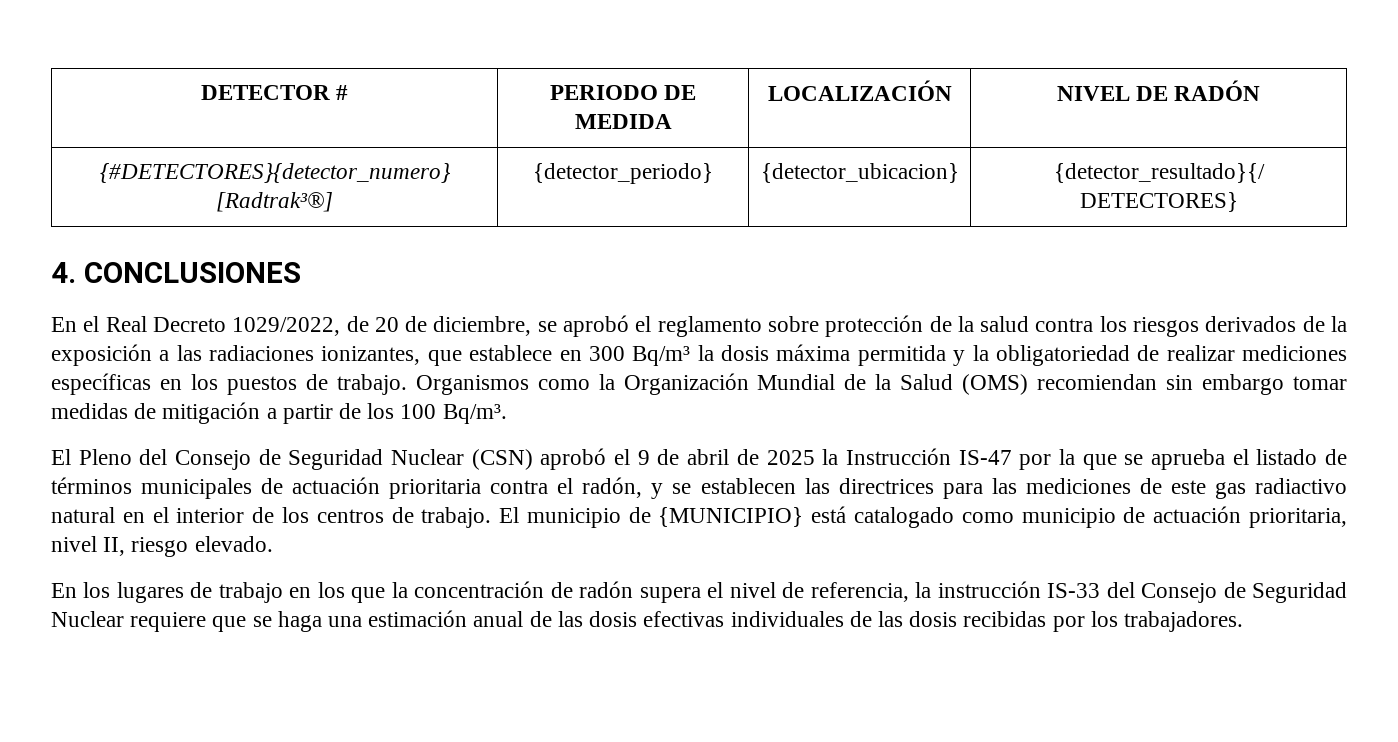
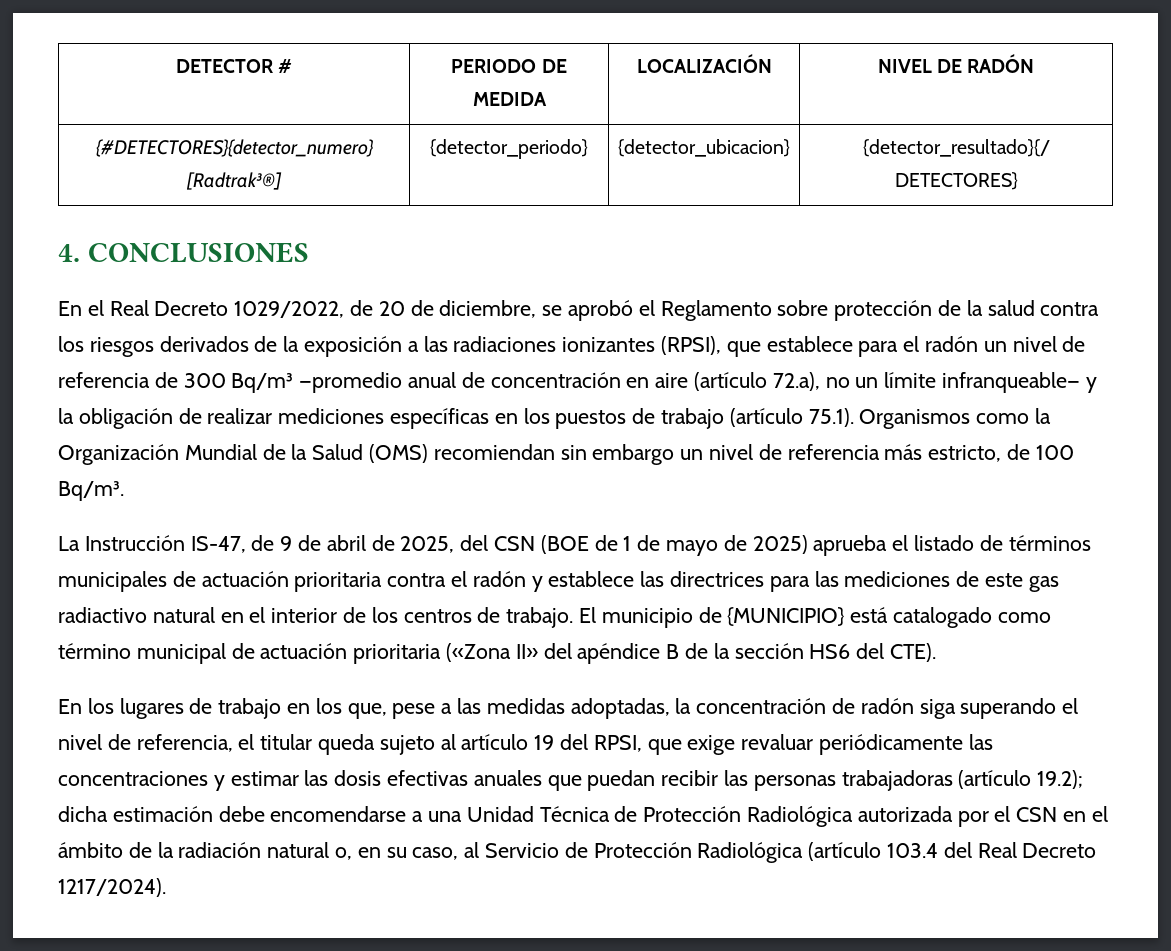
- En el Real Decreto 1029/2022, de 20 de diciembre, se aprobó el reglamento sobre protección de la salud contra los riesgos derivados de la exposición a las radiaciones ionizantes, que establece en 300 Bq/m³ la dosis máxima permitida y la obligatoriedad de realizar mediciones específicas en los puestos de trabajo. Organismos como la Organización Mundial de la Salud (OMS) recomiendan sin embargo tomar medidas de mitigación a partir de los 100 Bq/m³.
- El Pleno del Consejo de Seguridad Nuclear (CSN) aprobó el 9 de abril de 2025 la Instrucción IS-47 por la que se aprueba el listado de términos municipales de actuación prioritaria contra el radón, y se establecen las directrices para las mediciones de este gas radiactivo natural en el interior de los centros de trabajo.
+ En el Real Decreto 1029/2022, de 20 de diciembre, se aprobó el Reglamento sobre protección de la salud contra los riesgos derivados de la exposición a las radiaciones ionizantes (RPSI), que establece para el radón un nivel de referencia de 300 Bq/m³ —promedio anual de concentración en aire (artículo 72.a), no un límite infranqueable— y la obligación de realizar mediciones específicas en los puestos de trabajo (artículo 75.1). Organismos como la Organización Mundial de la Salud (OMS) recomiendan sin embargo un nivel de referencia más estricto, de 100 Bq/m³.
+ La Instrucción IS-47, de 9 de abril de 2025, del CSN (BOE de 1 de mayo de 2025) aprueba el listado de términos municipales de actuación prioritaria contra el radón y establece las directrices para las mediciones de este gas radiactivo natural en el interior de los centros de trabajo.
- El municipio de {MUNICIPIO} está catalogado como municipio de actuación prioritaria, nivel II, riesgo elevado.
+ El municipio de {MUNICIPIO} está catalogado como término municipal de actuación prioritaria («Zona II» del apéndice B de la sección HS6 del CTE).
- En los lugares de trabajo en los que la concentración de radón supera el nivel de referencia, la instrucción IS-33 del Consejo de Seguridad Nuclear requiere que se haga una estimación anual de las dosis efectivas individuales de las dosis recibidas por los trabajadores.
+ En los lugares de trabajo en los que, pese a las medidas adoptadas, la concentración de radón siga superando el nivel de referencia, el titular queda sujeto al artículo 19 del RPSI, que exige revaluar periódicamente las concentraciones y estimar las dosis efectivas anuales que puedan recibir las personas trabajadoras (artículo 19.2); dicha estimación debe encomendarse a una Unidad Técnica de Protección Radiológica autorizada por el CSN en el ámbito de la radiación natural o, en su caso, al Servicio de Protección Radiológica (artículo 103.4 del Real Decreto 1217/2024).

